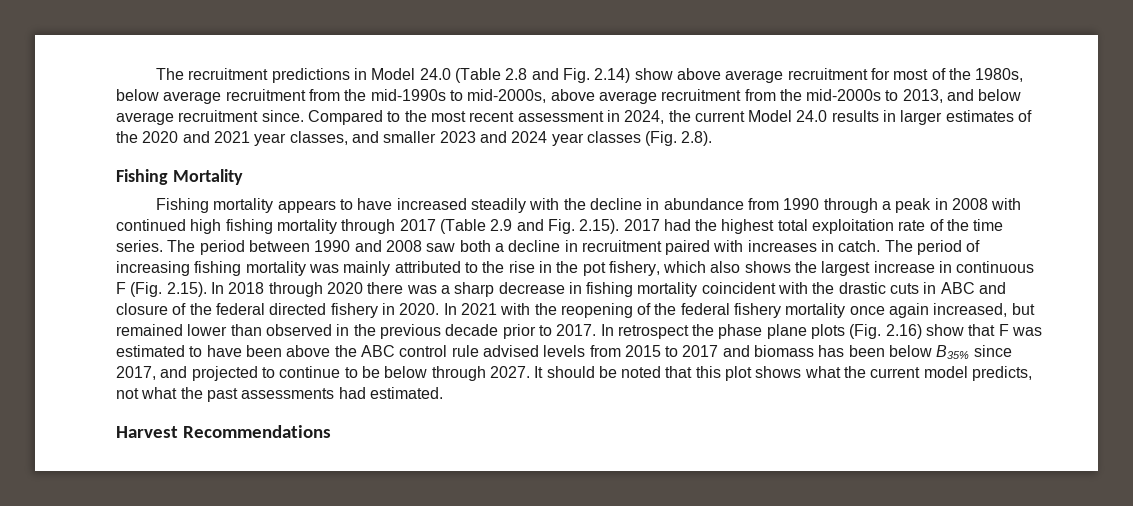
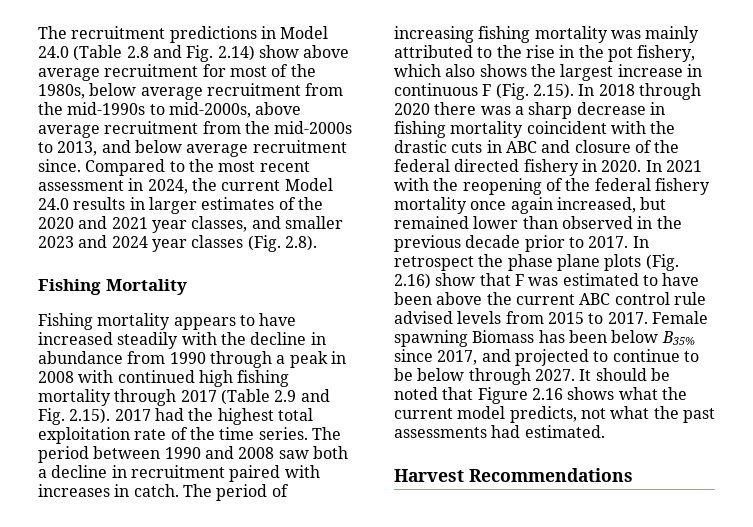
- In retrospect the phase plane plots (Fig. 2.16) show that F was estimated to have been above the ABC control rule advised levels from 2015 to 2017 and biomass has been below B35% since 2017, and projected to continue to be below through 2027.
+ In retrospect the phase plane plots (Fig. 2.16) show that F was estimated to have been above the current ABC control rule advised levels from 2015 to 2017. Female spawning Biomass has been below B35% since 2017, and projected to continue to be below through 2027.
- It should be noted that this plot shows what the current model predicts, not what the past assessments had estimated.
+ It should be noted that Figure 2.16 shows what the current model predicts, not what the past assessments had estimated.

